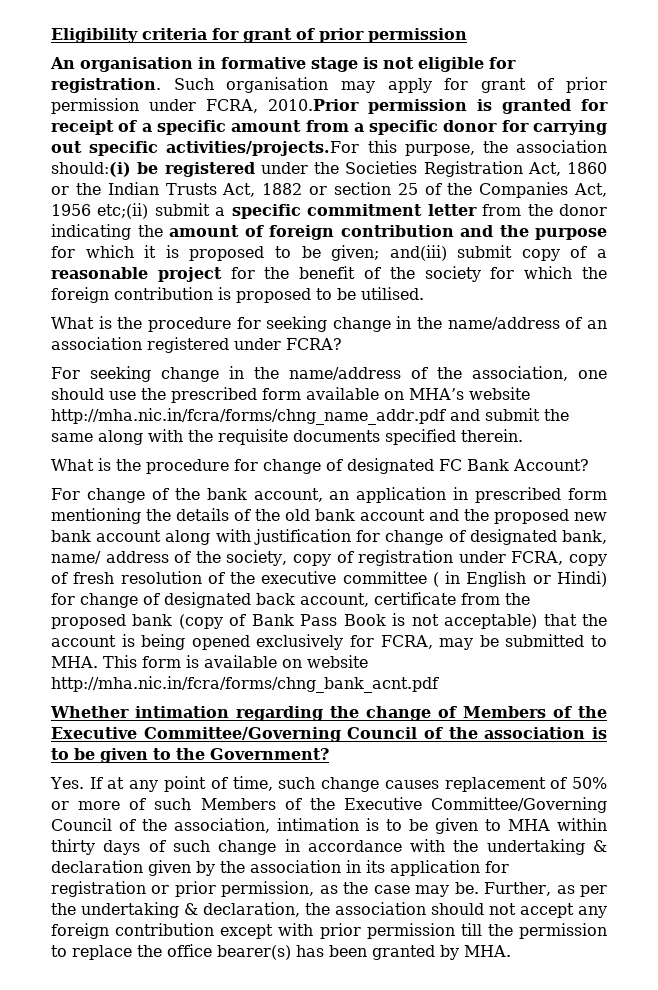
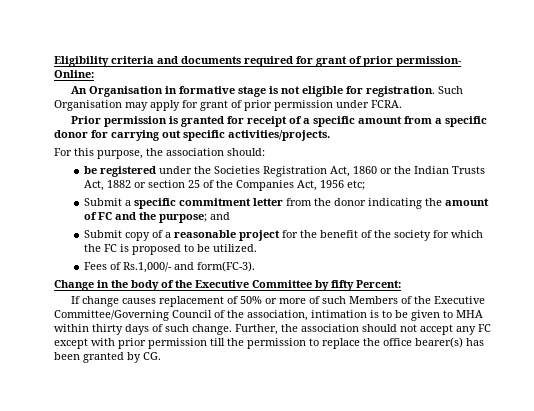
- Eligibility criteria for grant of prior permission
+ Eligibility criteria and documents required for grant of prior permission- Online:
- An organisation in formative stage is not eligible for registration.
+ An Organisation in formative stage is not eligible for registration.
- Such organisation may apply for grant of prior permission under FCRA, 2010.Prior permission is granted for receipt of a specific amount from a specific donor for carrying out specific activities/projects.For this purpose, the association should:(i) be registered under the Societies Registration Act, 1860 or the Indian Trusts Act, 1882 or section 25 of the Companies Act, 1956 etc;(ii) submit a specific commitment letter from the donor indicating the amount of foreign contribution and the purpose for which it is proposed to be given; and(iii) submit copy of a reasonable project for the benefit of the society for which the foreign contribution is proposed to be utilised.
- What is the procedure for seeking change in the name/address of an association registered under FCRA?
- For seeking change in the name/address of the association, one should use the prescribed form available on MHA’s website http://mha.nic.in/fcra/forms/chng_name_addr.pdf and submit the same along with the requisite documents specified therein.
- What is the procedure for change of designated FC Bank Account?
- For change of the bank account, an application in prescribed form mentioning the details of the old bank account and the proposed new bank account along with justification for change of designated bank, name/ address of the society, copy of registration under FCRA, copy of fresh resolution of the executive committee ( in English or Hindi) for change of designated back account, certificate from the proposed bank (copy of Bank Pass Book is not acceptable) that the account is being opened exclusively for FCRA, may be submitted to MHA. This form is available on website http://mha.nic.in/fcra/forms/chng_bank_acnt.pdf
- Whether intimation regarding the change of Members of the Executive Committee/Governing Council of the association is to be given to the Government?
- Yes. If at any point of time, such change causes replacement of 50% or more of such Members of the Executive Committee/Governing Council of the association, intimation is to be given to MHA within thirty days of such change in accordance with the undertaking & declaration given by the association in its application for registration or prior permission, as the case may be. Further, as per the undertaking & declaration, the association should not accept any foreign contribution except with prior permission till the permission to replace the office bearer(s) has been granted by MHA.
+ Such Organisation may apply for grant of prior permission under FCRA.
+ Prior permission is granted for receipt of a specific amount from a specific donor for carrying out specific activities/projects.
+ For this purpose, the association should:
+ be registered under the Societies Registration Act, 1860 or the Indian Trusts Act, 1882 or section 25 of the Companies Act, 1956 etc;
+ Submit a specific commitment letter from the donor indicating the amount of FC and the purpose; and
+ Submit copy of a reasonable project for the benefit of the society for which the FC is proposed to be utilized.
+ Fees of Rs.1,000/- and form(FC-3).
+ Change in the body of the Executive Committee by fifty Percent:
+ If change causes replacement of 50% or more of such Members of the Executive Committee/Governing Council of the association, intimation is to be given to MHA within thirty days of such change. Further, the association should not accept any FC except with prior permission till the permission to replace the office bearer(s) has been granted by CG.

